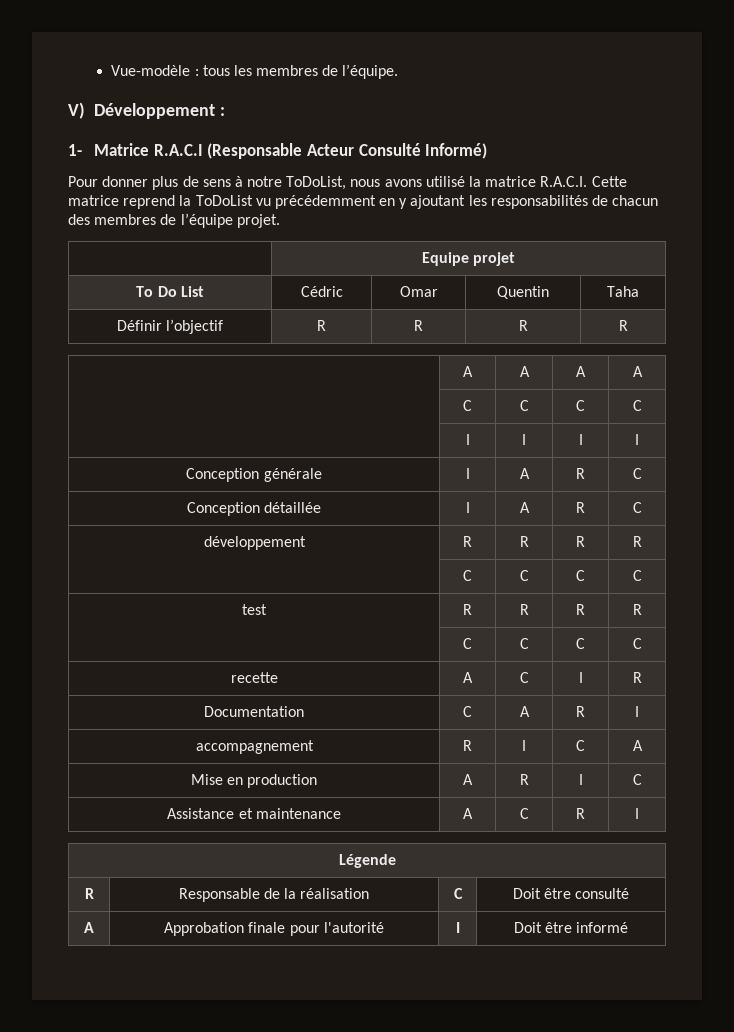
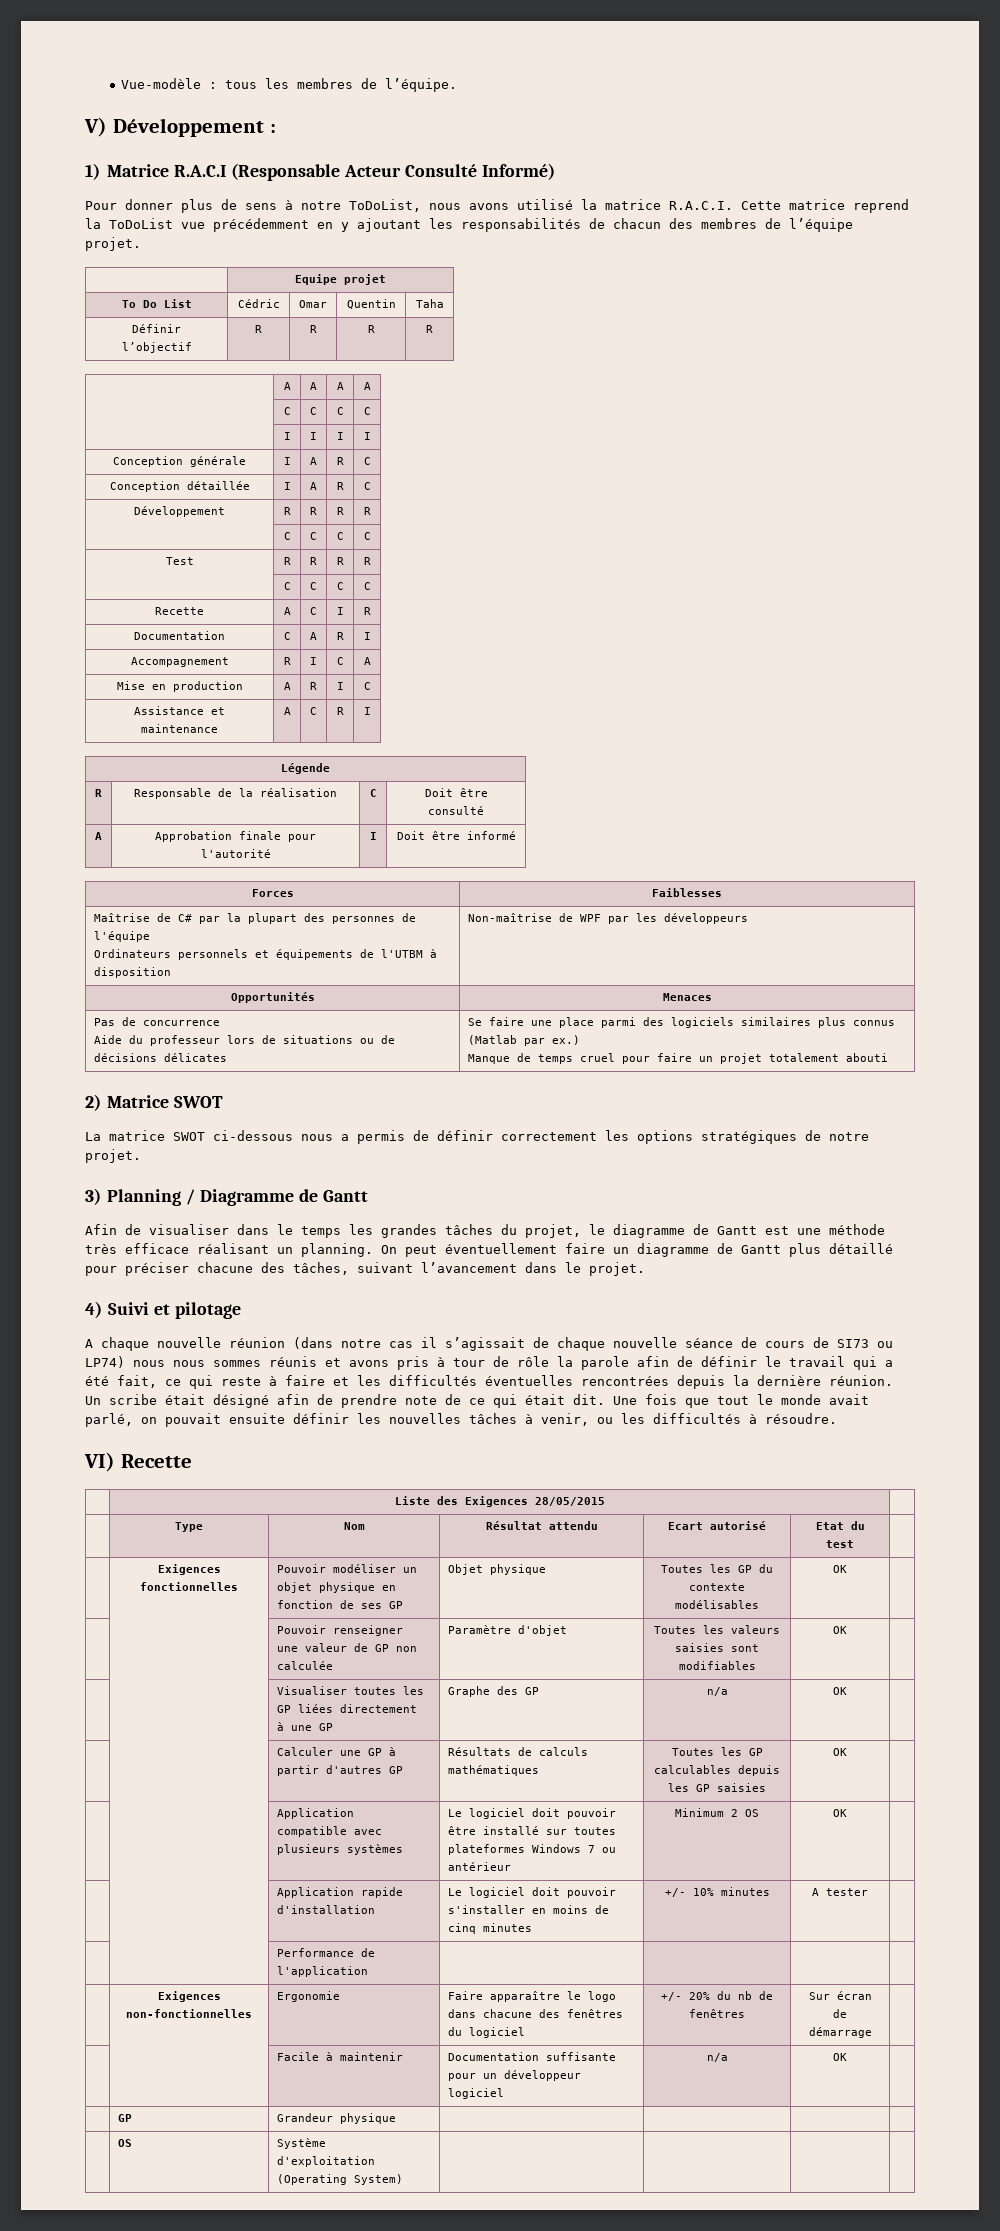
- 1- Matrice R.A.C.I (Responsable Acteur Consulté Informé)
+ 1) Matrice R.A.C.I (Responsable Acteur Consulté Informé)
- Pour donner plus de sens à notre ToDoList, nous avons utilisé la matrice R.A.C.I. Cette matrice reprend la ToDoList vu précédemment en y ajoutant les responsabilités de chacun des membres de l’équipe projet.
+ Pour donner plus de sens à notre ToDoList, nous avons utilisé la matrice R.A.C.I. Cette matrice reprend la ToDoList vue précédemment en y ajoutant les responsabilités de chacun des membres de l’équipe projet.
- développement | R | R | R | R
+ Développement | R | R | R | R
  | C | C | C | C
- test | R | R | R | R
+ Test | R | R | R | R
  | C | C | C | C
- recette | A | C | I | R
+ Recette | A | C | I | R
- accompagnement | R | I | C | A
+ Accompagnement | R | I | C | A
+ Forces | Faiblesses
+ Maîtrise de C# par la plupart des personnes de l'équipe
+ Ordinateurs personnels et équipements de l'UTBM à disposition | Non-maîtrise de WPF par les développeurs
+ Opportunités | Menaces
+ Pas de concurrence
+ Aide du professeur lors de situations ou de décisions délicates | Se faire une place parmi des logiciels similaires plus connus (Matlab par ex.)
+ Manque de temps cruel pour faire un projet totalement abouti
+ 2) Matrice SWOT
+ La matrice SWOT ci-dessous nous a permis de définir correctement les options stratégiques de notre projet.
+ 3) Planning / Diagramme de Gantt
+ Afin de visualiser dans le temps les grandes tâches du projet, le diagramme de Gantt est une méthode très efficace réalisant un planning. On peut éventuellement faire un diagramme de Gantt plus détaillé pour préciser chacune des tâches, suivant l’avancement dans le projet.
+ 4) Suivi et pilotage
+ A chaque nouvelle réunion (dans notre cas il s’agissait de chaque nouvelle séance de cours de SI73 ou LP74) nous nous sommes réunis et avons pris à tour de rôle la parole afin de définir le travail qui a été fait, ce qui reste à faire et les difficultés éventuelles rencontrées depuis la dernière réunion. Un scribe était désigné afin de prendre note de ce qui était dit. Une fois que tout le monde avait parlé, on pouvait ensuite définir les nouvelles tâches à venir, ou les difficultés à résoudre.
+ VI) Recette
+ | Liste des Exigences 28/05/2015 |
+ | Type | Nom | Résultat attendu | Ecart autorisé | Etat du test |
+ | Exigences fonctionnelles | Pouvoir modéliser un objet physique en fonction de ses GP | Objet physique | Toutes les GP du contexte modélisables | OK |
+ | | Pouvoir renseigner une valeur de GP non calculée | Paramètre d'objet | Toutes les valeurs saisies sont modifiables | OK |
+ | | Visualiser toutes les GP liées directement à une GP | Graphe des GP | n/a | OK |
+ | | Calculer une GP à partir d'autres GP | Résultats de calculs mathématiques | Toutes les GP calculables depuis les GP saisies | OK |
+ | | Application compatible avec plusieurs systèmes | Le logiciel doit pouvoir être installé sur toutes plateformes Windows 7 ou antérieur | Minimum 2 OS | OK |
+ | | Application rapide d'installation | Le logiciel doit pouvoir s'installer en moins de cinq minutes | +/- 10% minutes | A tester |
+ | | Performance de l'application | | | |
+ | Exigences non-fonctionnelles | Ergonomie | Faire apparaître le logo dans chacune des fenêtres du logiciel | +/- 20% du nb de fenêtres | Sur écran de démarrage |
+ | | Facile à maintenir | Documentation suffisante pour un développeur logiciel | n/a | OK |
+ | GP | Grandeur physique | | | |
+ | OS | Système d'exploitation (Operating System) | | | |

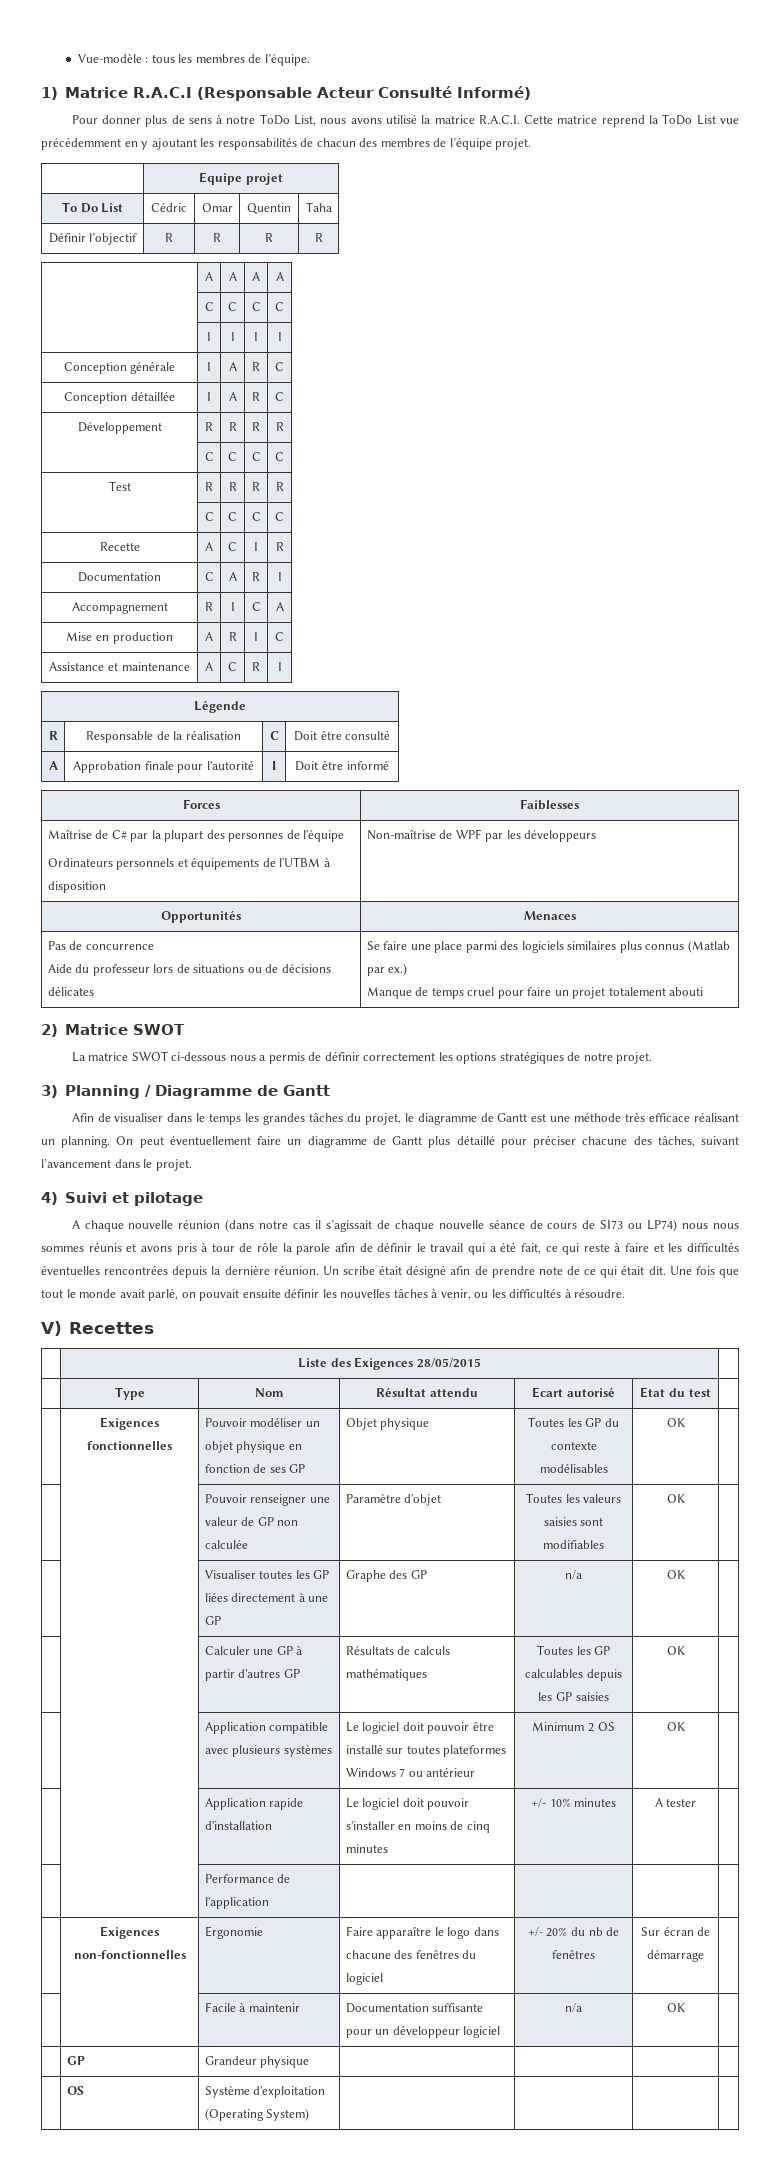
- V) Développement :
- Pour donner plus de sens à notre ToDoList, nous avons utilisé la matrice R.A.C.I. Cette matrice reprend la ToDoList vue précédemment en y ajoutant les responsabilités de chacun des membres de l’équipe projet.
+ Pour donner plus de sens à notre ToDo List, nous avons utilisé la matrice R.A.C.I. Cette matrice reprend la ToDo List vue précédemment en y ajoutant les responsabilités de chacun des membres de l’équipe projet.
- VI) Recette
+ V) Recettes

